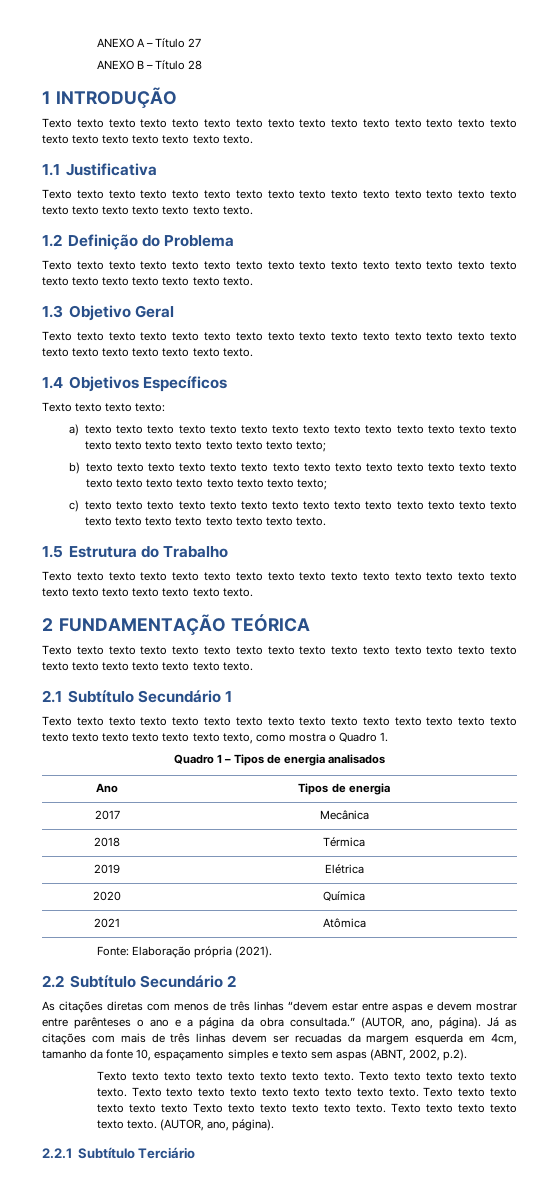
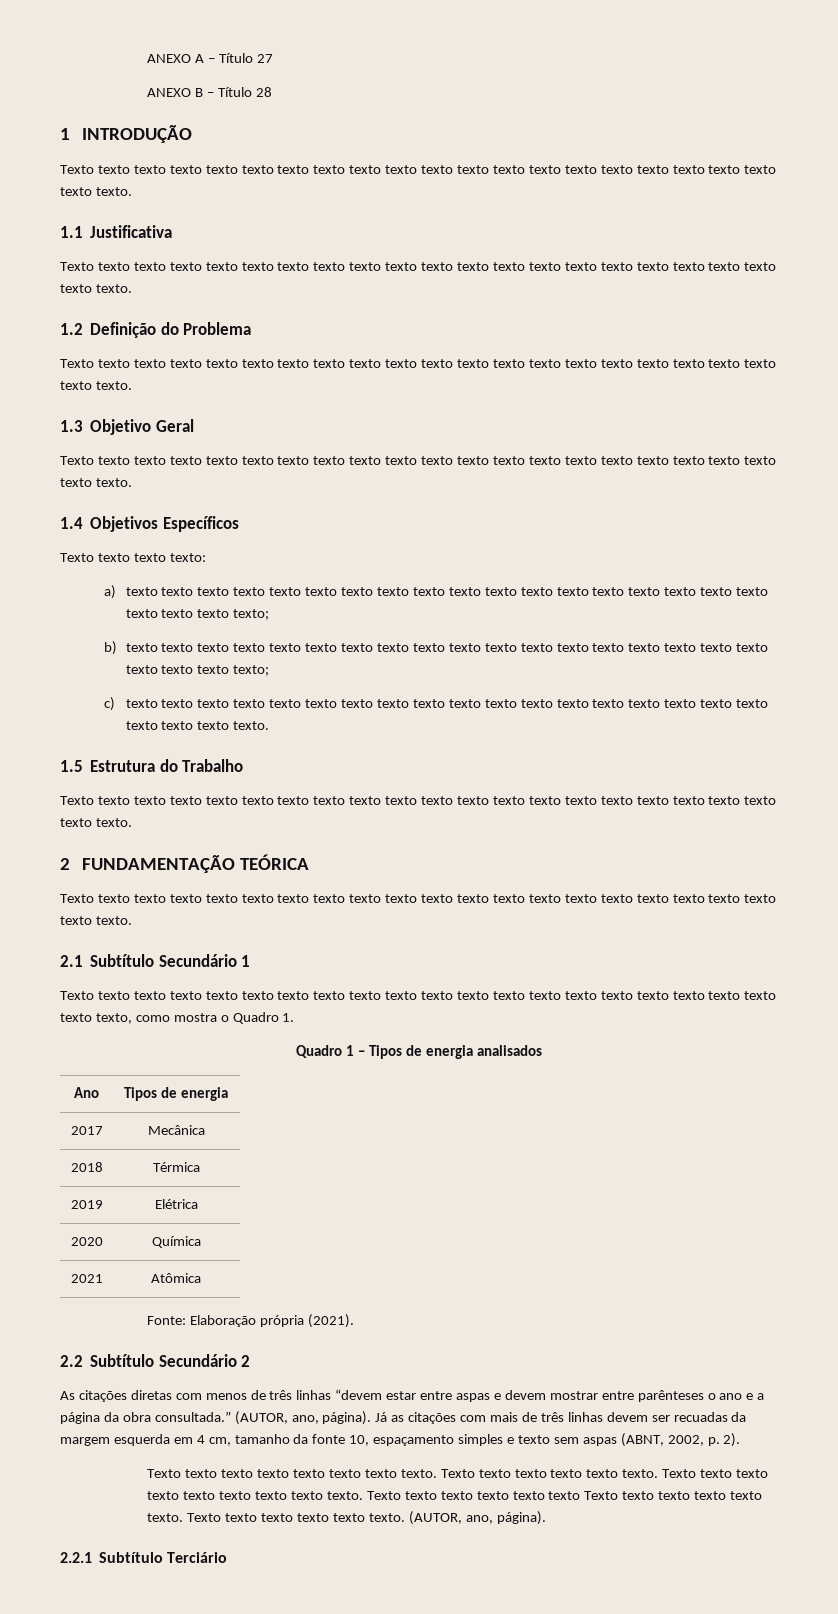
- Já as citações com mais de três linhas devem ser recuadas da margem esquerda em 4cm, tamanho da fonte 10, espaçamento simples e texto sem aspas (ABNT, 2002, p.2).
+ Já as citações com mais de três linhas devem ser recuadas da margem esquerda em 4 cm, tamanho da fonte 10, espaçamento simples e texto sem aspas (ABNT, 2002, p. 2).

